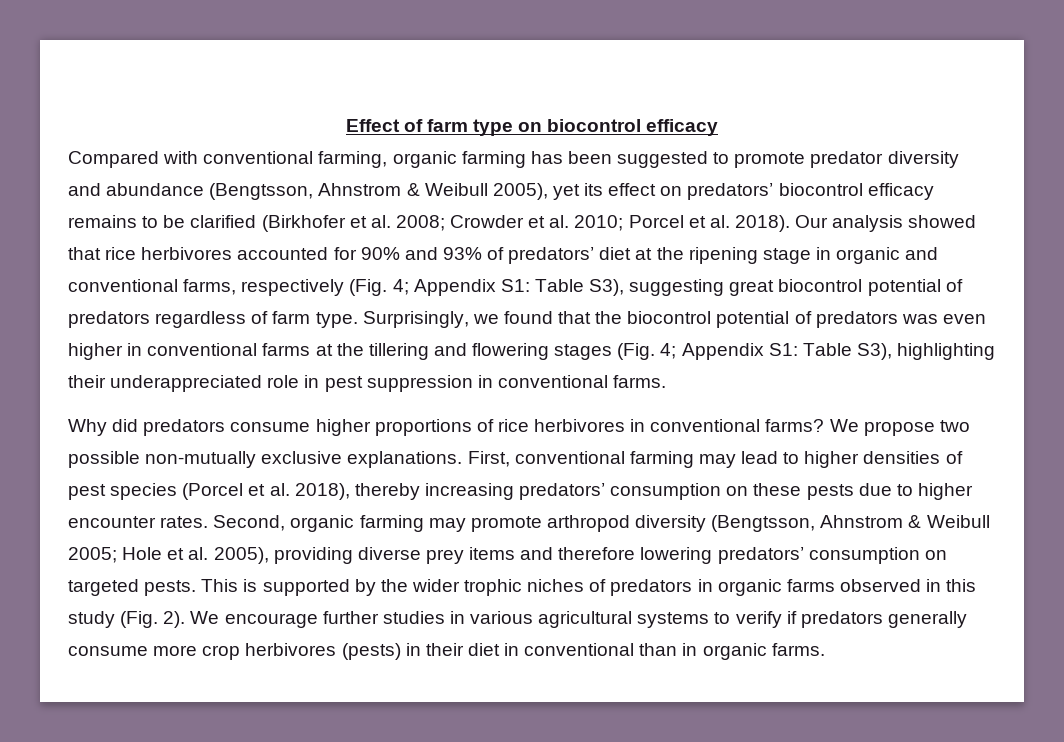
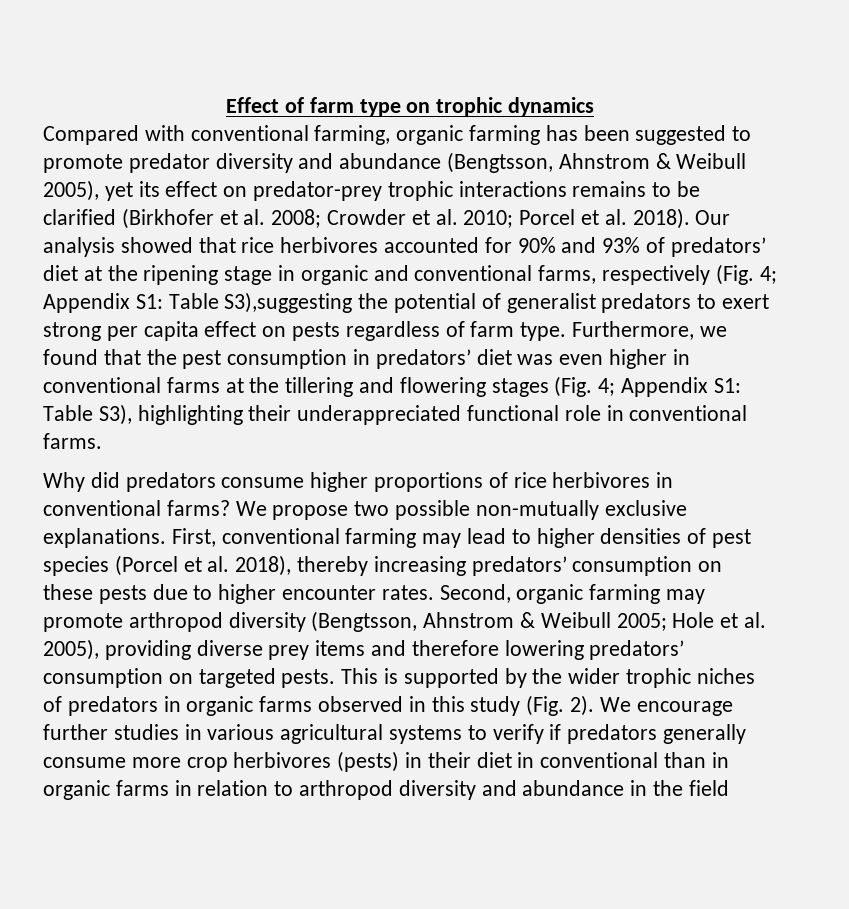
- Effect of farm type on biocontrol efficacy
+ Effect of farm type on trophic dynamics
- Compared with conventional farming, organic farming has been suggested to promote predator diversity and abundance (Bengtsson, Ahnstrom & Weibull 2005), yet its effect on predators’ biocontrol efficacy remains to be clarified (Birkhofer et al. 2008; Crowder et al. 2010; Porcel et al. 2018).
+ Compared with conventional farming, organic farming has been suggested to promote predator diversity and abundance (Bengtsson, Ahnstrom & Weibull 2005), yet its effect on predator-prey trophic interactions remains to be clarified (Birkhofer et al. 2008; Crowder et al. 2010; Porcel et al. 2018).
- Our analysis showed that rice herbivores accounted for 90% and 93% of predators’ diet at the ripening stage in organic and conventional farms, respectively (Fig. 4; Appendix S1: Table S3), suggesting great biocontrol potential of predators regardless of farm type.
+ Our analysis showed that rice herbivores accounted for 90% and 93% of predators’ diet at the ripening stage in organic and conventional farms, respectively (Fig. 4; Appendix S1: Table S3),suggesting the potential of generalist predators to exert strong per capita effect on pests regardless of farm type.
- Surprisingly, we found that the biocontrol potential of predators was even higher in conventional farms at the tillering and flowering stages (Fig. 4; Appendix S1: Table S3), highlighting their underappreciated role in pest suppression in conventional farms.
+ Furthermore, we found that the pest consumption in predators’ diet was even higher in conventional farms at the tillering and flowering stages (Fig. 4; Appendix S1: Table S3), highlighting their underappreciated functional role in conventional farms.
- We encourage further studies in various agricultural systems to verify if predators generally consume more crop herbivores (pests) in their diet in conventional than in organic farms.
+ We encourage further studies in various agricultural systems to verify if predators generally consume more crop herbivores (pests) in their diet in conventional than in organic farms in relation to arthropod diversity and abundance in the field

